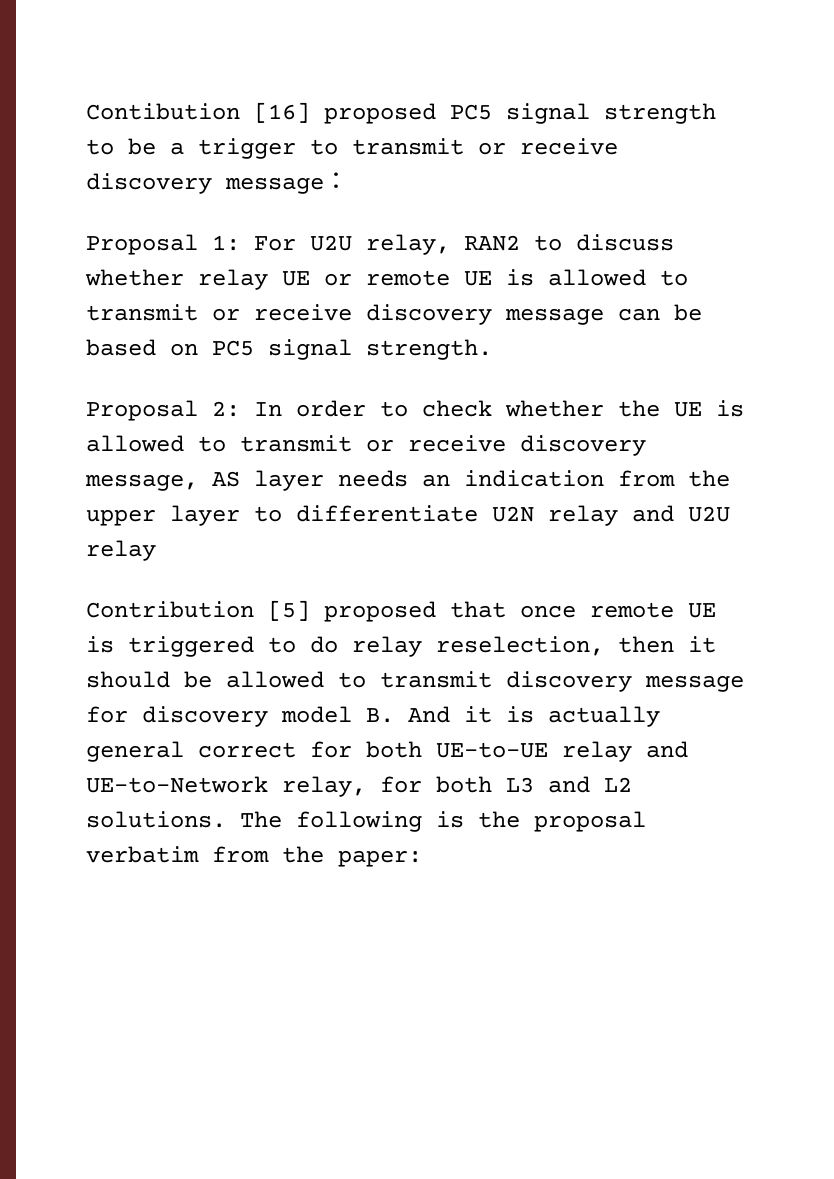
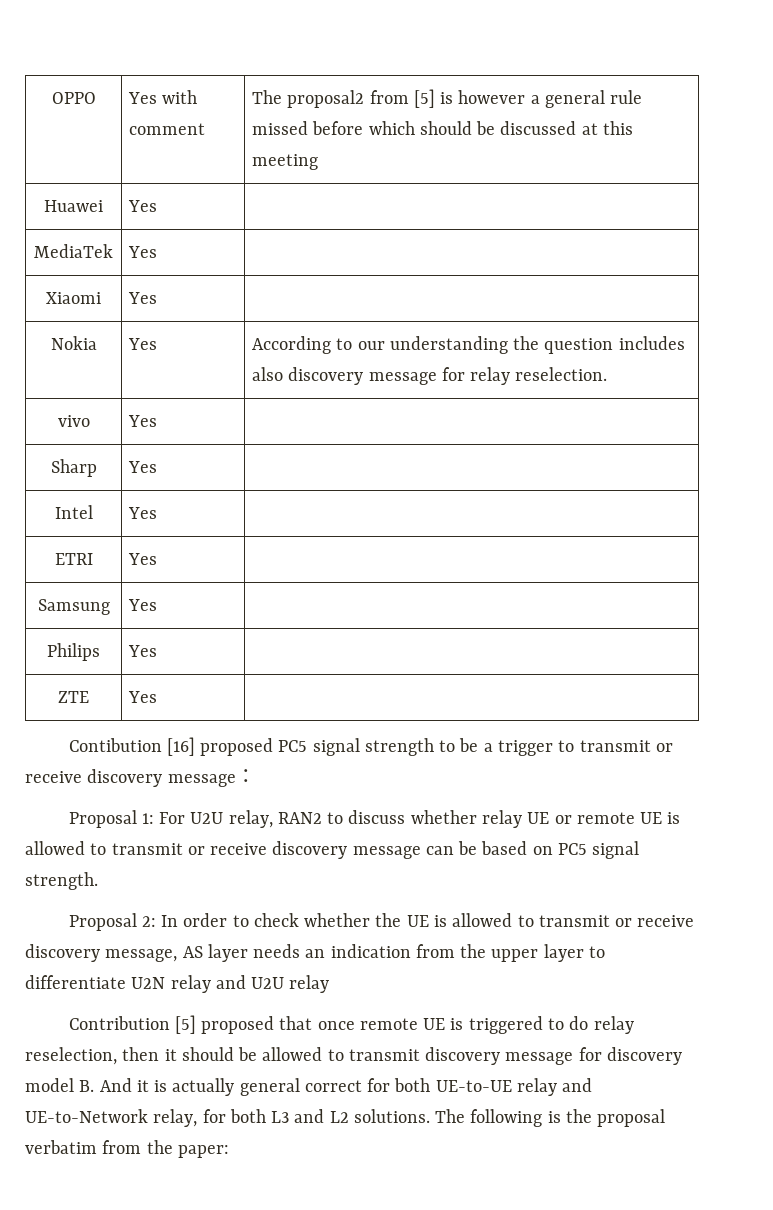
+ OPPO | Yes with comment | The proposal2 from [5] is however a general rule missed before which should be discussed at this meeting
+ Huawei | Yes |
+ MediaTek | Yes |
+ Xiaomi | Yes |
+ Nokia | Yes | According to our understanding the question includes also discovery message for relay reselection.
+ vivo | Yes |
+ Sharp | Yes |
+ Intel | Yes |
+ ETRI | Yes |
+ Samsung | Yes |
+ Philips | Yes |
+ ZTE | Yes |

